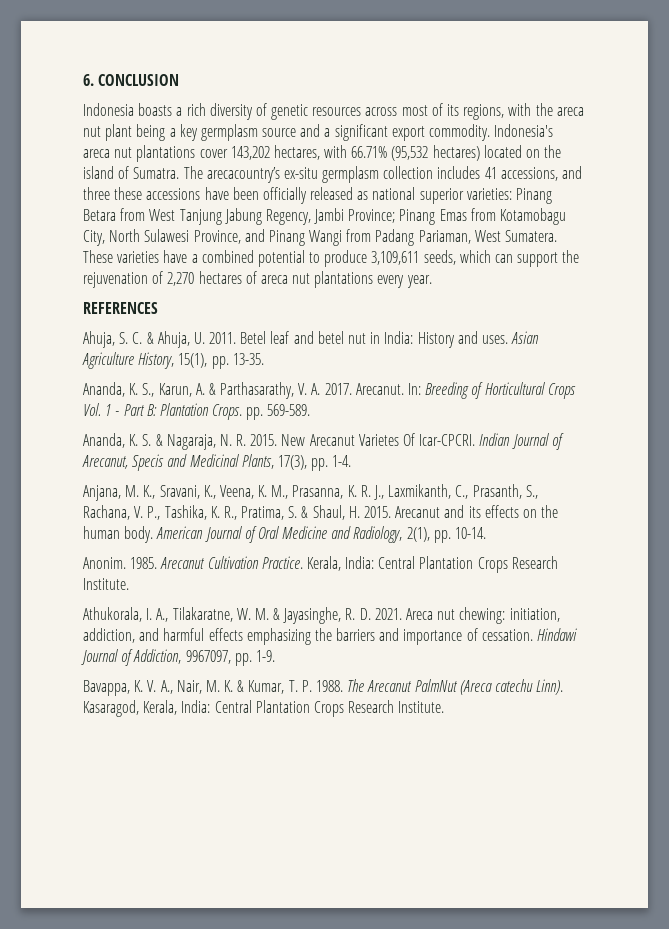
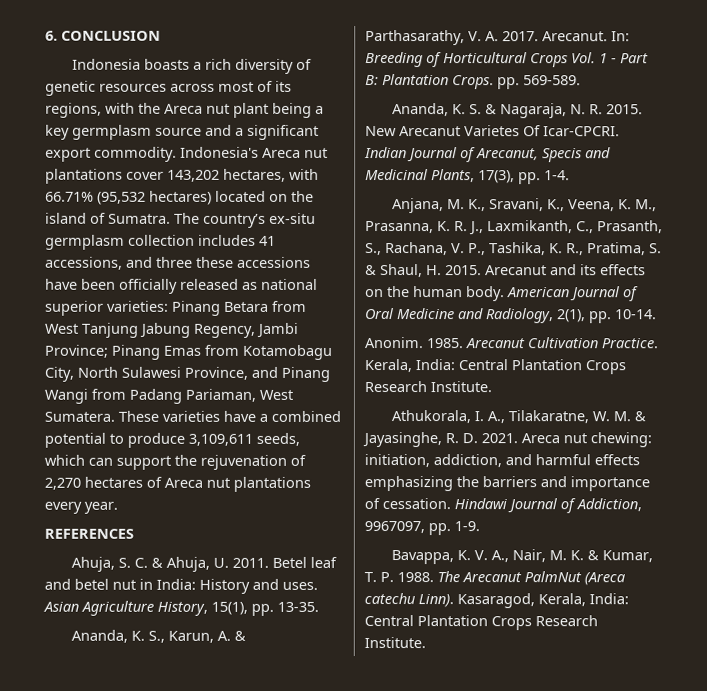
- Indonesia boasts a rich diversity of genetic resources across most of its regions, with the areca nut plant being a key germplasm source and a significant export commodity.
+ Indonesia boasts a rich diversity of genetic resources across most of its regions, with the Areca nut plant being a key germplasm source and a significant export commodity.
- Indonesia's areca nut plantations cover 143,202 hectares, with 66.71% (95,532 hectares) located on the island of Sumatra.
+ Indonesia's Areca nut plantations cover 143,202 hectares, with 66.71% (95,532 hectares) located on the island of Sumatra.
- The arecacountry’s ex-situ germplasm collection includes 41 accessions, and three these accessions have been officially released as national superior varieties: Pinang Betara from West Tanjung Jabung Regency, Jambi Province; Pinang Emas from Kotamobagu City, North Sulawesi Province, and Pinang Wangi from Padang Pariaman, West Sumatera.
+ The country’s ex-situ germplasm collection includes 41 accessions, and three these accessions have been officially released as national superior varieties: Pinang Betara from West Tanjung Jabung Regency, Jambi Province; Pinang Emas from Kotamobagu City, North Sulawesi Province, and Pinang Wangi from Padang Pariaman, West Sumatera.
- These varieties have a combined potential to produce 3,109,611 seeds, which can support the rejuvenation of 2,270 hectares of areca nut plantations every year.
+ These varieties have a combined potential to produce 3,109,611 seeds, which can support the rejuvenation of 2,270 hectares of Areca nut plantations every year.

